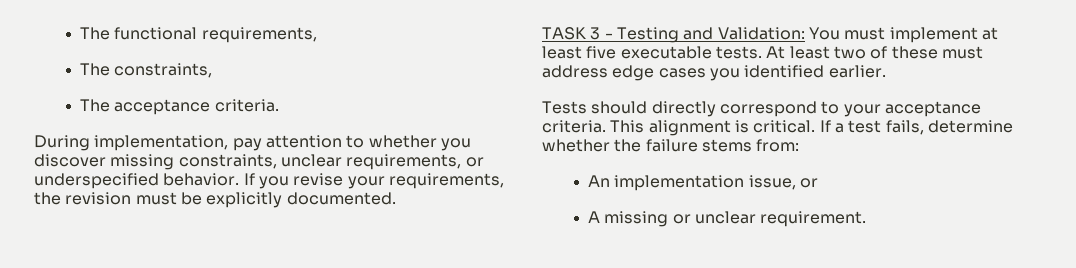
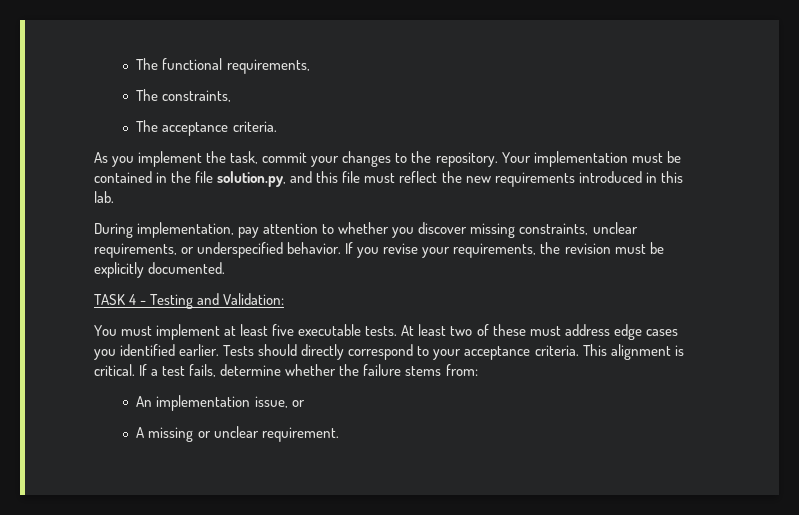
+ As you implement the task, commit your changes to the repository. Your implementation must be contained in the file solution.py, and this file must reflect the new requirements introduced in this lab.
- TASK 3 - Testing and Validation: You must implement at least five executable tests.
+ TASK 4 - Testing and Validation:
+ You must implement at least five executable tests.
- At least two of these must address edge cases you identified earlier.
- Tests should directly correspond to your acceptance criteria.
+ At least two of these must address edge cases you identified earlier. Tests should directly correspond to your acceptance criteria.

